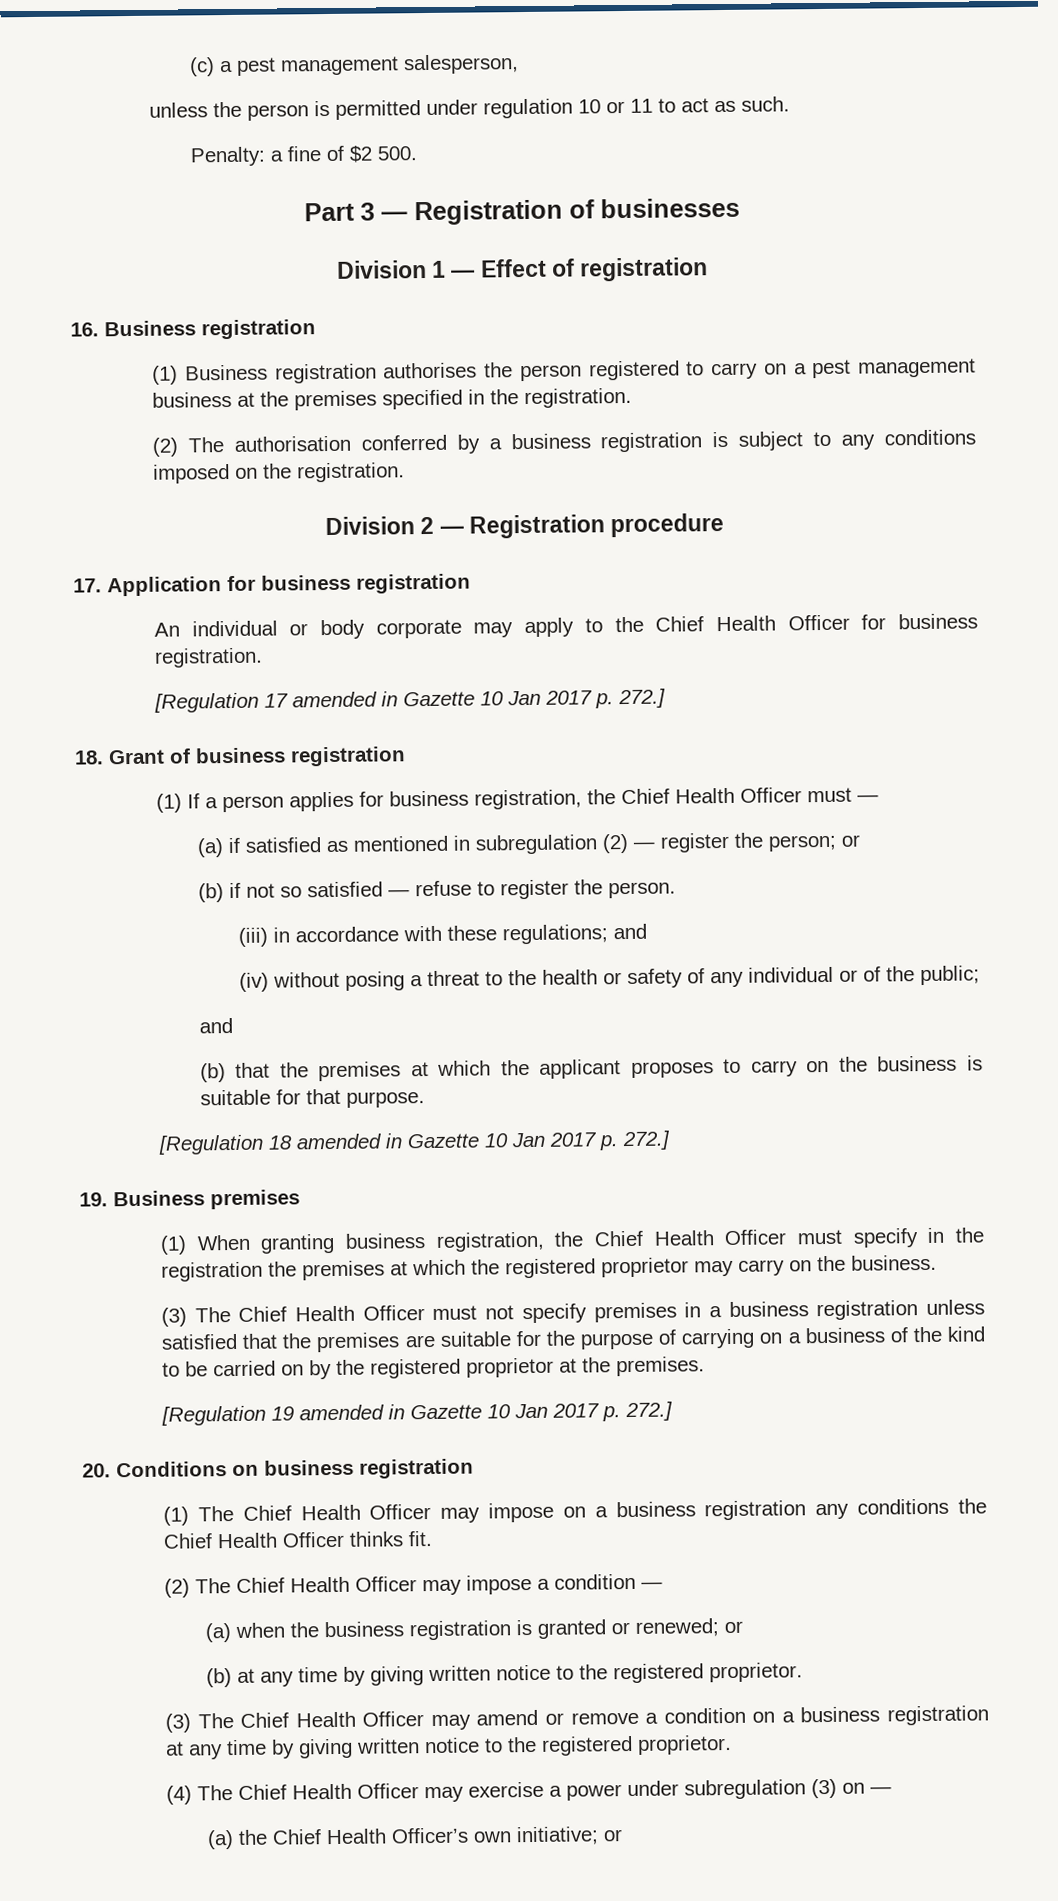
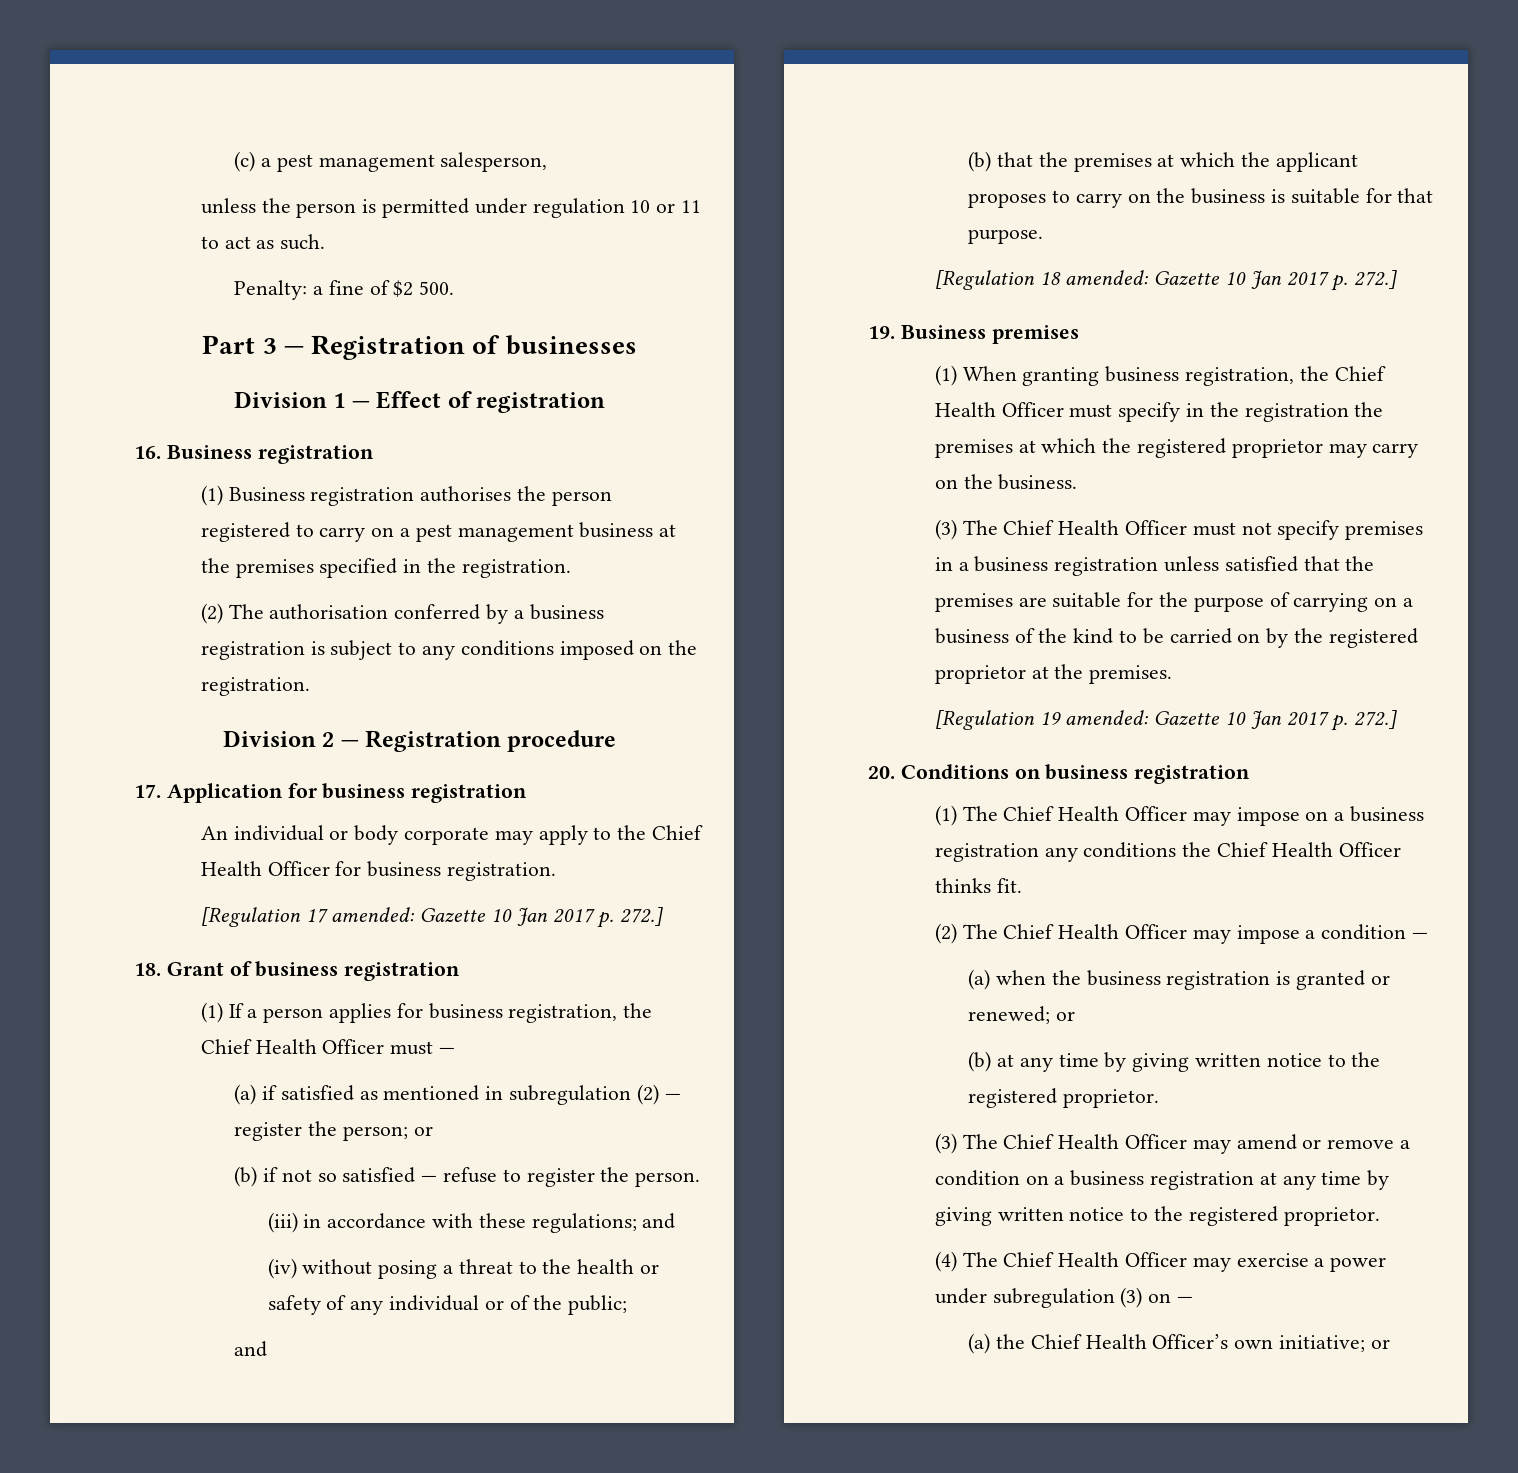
- [Regulation 17 amended in Gazette 10 Jan 2017 p. 272.]
+ [Regulation 17 amended: Gazette 10 Jan 2017 p. 272.]
- [Regulation 18 amended in Gazette 10 Jan 2017 p. 272.]
+ [Regulation 18 amended: Gazette 10 Jan 2017 p. 272.]
- [Regulation 19 amended in Gazette 10 Jan 2017 p. 272.]
+ [Regulation 19 amended: Gazette 10 Jan 2017 p. 272.]

